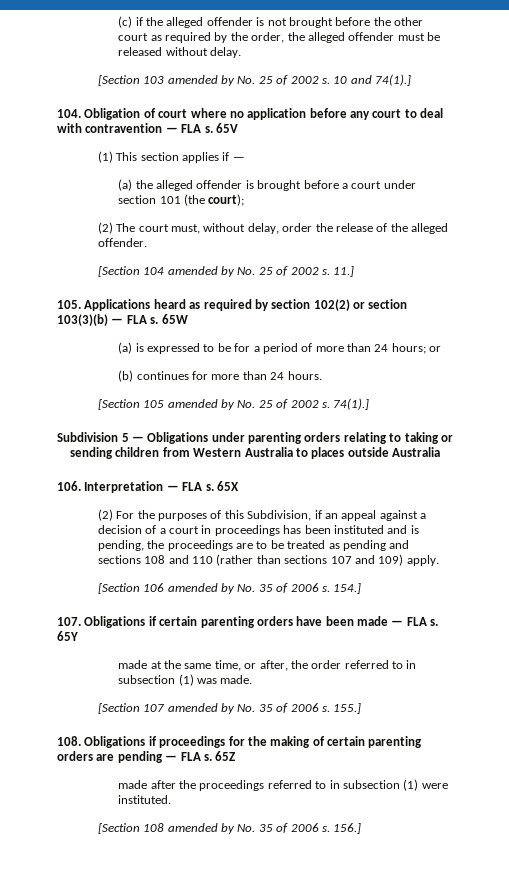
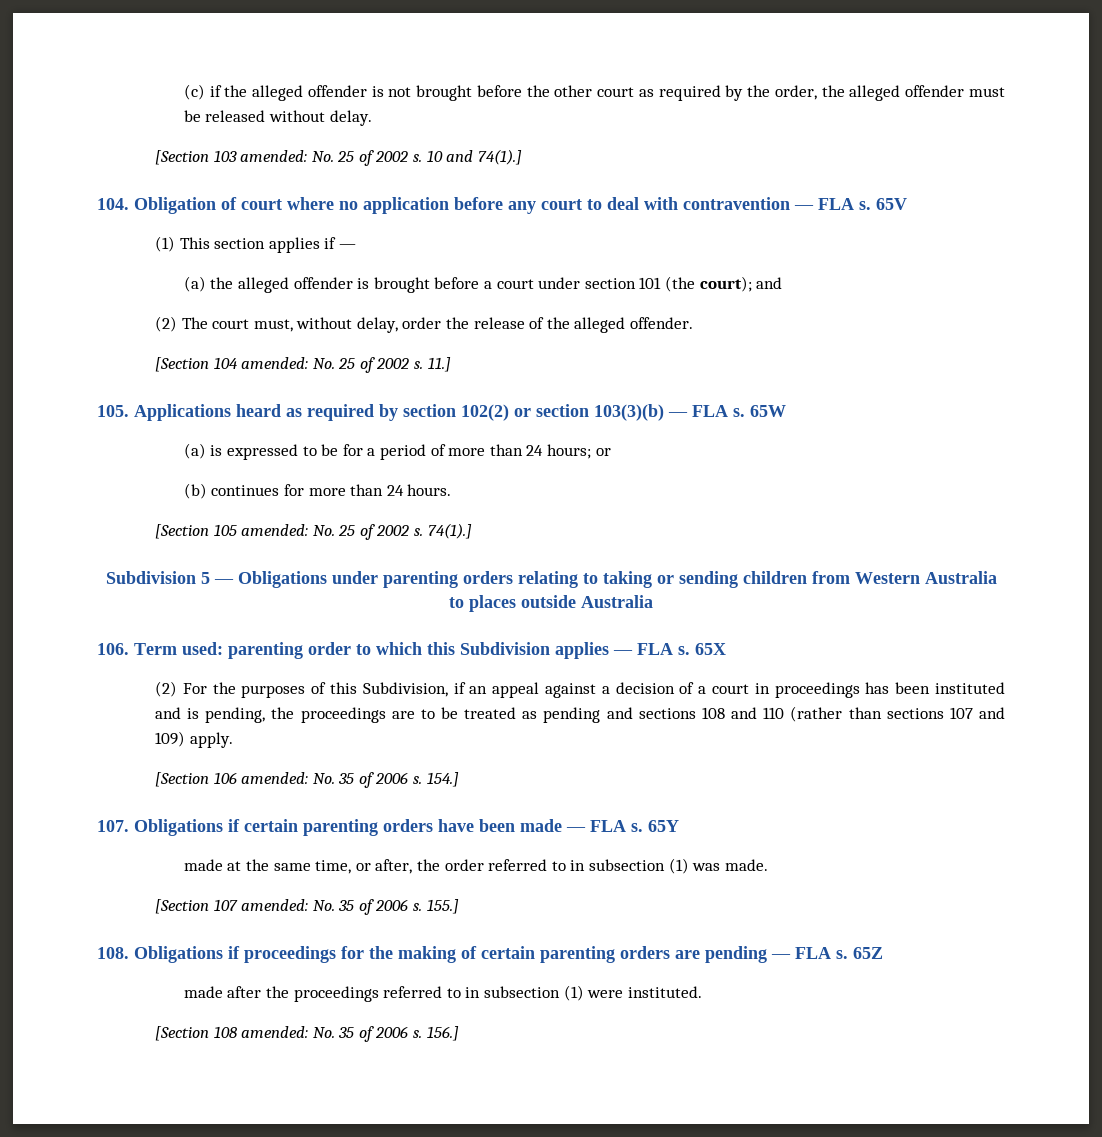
- [Section 103 amended by No. 25 of 2002 s.
+ [Section 103 amended: No. 25 of 2002 s.
- (a) the alleged offender is brought before a court under section 101 (the court);
+ (a) the alleged offender is brought before a court under section 101 (the court); and
- [Section 104 amended by No. 25 of 2002 s.
+ [Section 104 amended: No. 25 of 2002 s.
- [Section 105 amended by No. 25 of 2002 s.
+ [Section 105 amended: No. 25 of 2002 s.
- 106. Interpretation — FLA s.
+ 106. Term used: parenting order to which this Subdivision applies — FLA s.
- [Section 106 amended by No. 35 of 2006 s.
+ [Section 106 amended: No. 35 of 2006 s.
- [Section 107 amended by No. 35 of 2006 s.
+ [Section 107 amended: No. 35 of 2006 s.
- [Section 108 amended by No. 35 of 2006 s.
+ [Section 108 amended: No. 35 of 2006 s.

